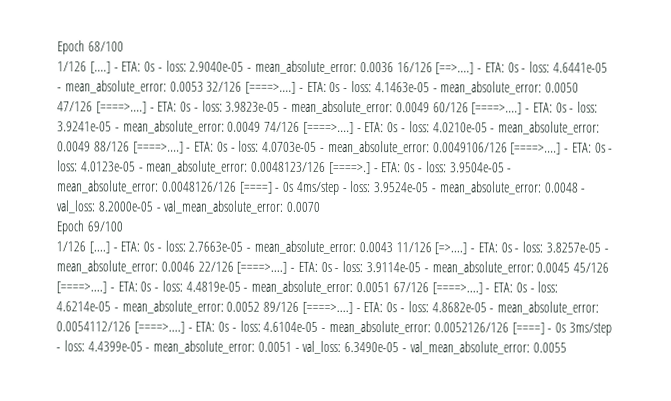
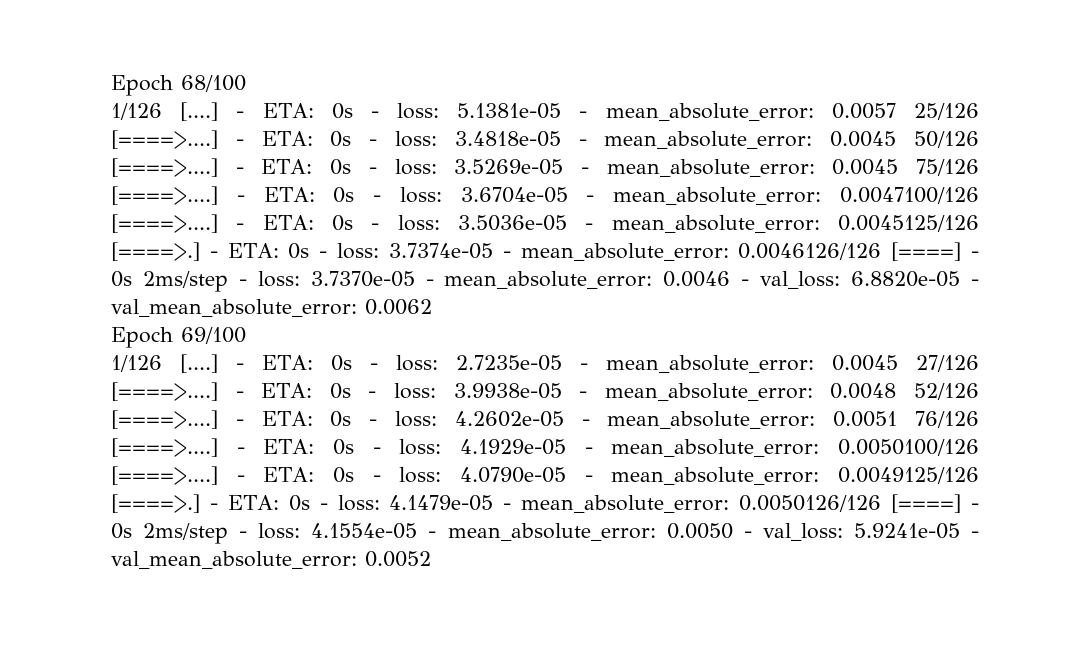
- - ETA: 0s - loss: 2.9040e-05 - mean_absolute_error: 0.0036 16/126 [==>....] - ETA: 0s - loss: 4.6441e-05 - mean_absolute_error: 0.0053 32/126 [====>....] - ETA: 0s - loss: 4.1463e-05 - mean_absolute_error: 0.0050 47/126 [====>....] - ETA: 0s - loss: 3.9823e-05 - mean_absolute_error: 0.0049 60/126 [====>....] - ETA: 0s - loss: 3.9241e-05 - mean_absolute_error: 0.0049 74/126 [====>....] - ETA: 0s - loss: 4.0210e-05 - mean_absolute_error: 0.0049 88/126 [====>....] - ETA: 0s - loss: 4.0703e-05 - mean_absolute_error: 0.0049106/126 [====>....] - ETA: 0s - loss: 4.0123e-05 - mean_absolute_error: 0.0048123/126 [====>.] - ETA: 0s - loss: 3.9504e-05 - mean_absolute_error: 0.0048126/126 [====] - 0s 4ms/step - loss: 3.9524e-05 - mean_absolute_error: 0.0048 - val_loss: 8.2000e-05 - val_mean_absolute_error: 0.0070
+ - ETA: 0s - loss: 5.1381e-05 - mean_absolute_error: 0.0057 25/126 [====>....] - ETA: 0s - loss: 3.4818e-05 - mean_absolute_error: 0.0045 50/126 [====>....] - ETA: 0s - loss: 3.5269e-05 - mean_absolute_error: 0.0045 75/126 [====>....] - ETA: 0s - loss: 3.6704e-05 - mean_absolute_error: 0.0047100/126 [====>....] - ETA: 0s - loss: 3.5036e-05 - mean_absolute_error: 0.0045125/126 [====>.] - ETA: 0s - loss: 3.7374e-05 - mean_absolute_error: 0.0046126/126 [====] - 0s 2ms/step - loss: 3.7370e-05 - mean_absolute_error: 0.0046 - val_loss: 6.8820e-05 - val_mean_absolute_error: 0.0062
- - ETA: 0s - loss: 2.7663e-05 - mean_absolute_error: 0.0043 11/126 [=>....] - ETA: 0s - loss: 3.8257e-05 - mean_absolute_error: 0.0046 22/126 [====>....] - ETA: 0s - loss: 3.9114e-05 - mean_absolute_error: 0.0045 45/126 [====>....] - ETA: 0s - loss: 4.4819e-05 - mean_absolute_error: 0.0051 67/126 [====>....] - ETA: 0s - loss: 4.6214e-05 - mean_absolute_error: 0.0052 89/126 [====>....] - ETA: 0s - loss: 4.8682e-05 - mean_absolute_error: 0.0054112/126 [====>....] - ETA: 0s - loss: 4.6104e-05 - mean_absolute_error: 0.0052126/126 [====] - 0s 3ms/step - loss: 4.4399e-05 - mean_absolute_error: 0.0051 - val_loss: 6.3490e-05 - val_mean_absolute_error: 0.0055
+ - ETA: 0s - loss: 2.7235e-05 - mean_absolute_error: 0.0045 27/126 [====>....] - ETA: 0s - loss: 3.9938e-05 - mean_absolute_error: 0.0048 52/126 [====>....] - ETA: 0s - loss: 4.2602e-05 - mean_absolute_error: 0.0051 76/126 [====>....] - ETA: 0s - loss: 4.1929e-05 - mean_absolute_error: 0.0050100/126 [====>....] - ETA: 0s - loss: 4.0790e-05 - mean_absolute_error: 0.0049125/126 [====>.] - ETA: 0s - loss: 4.1479e-05 - mean_absolute_error: 0.0050126/126 [====] - 0s 2ms/step - loss: 4.1554e-05 - mean_absolute_error: 0.0050 - val_loss: 5.9241e-05 - val_mean_absolute_error: 0.0052

